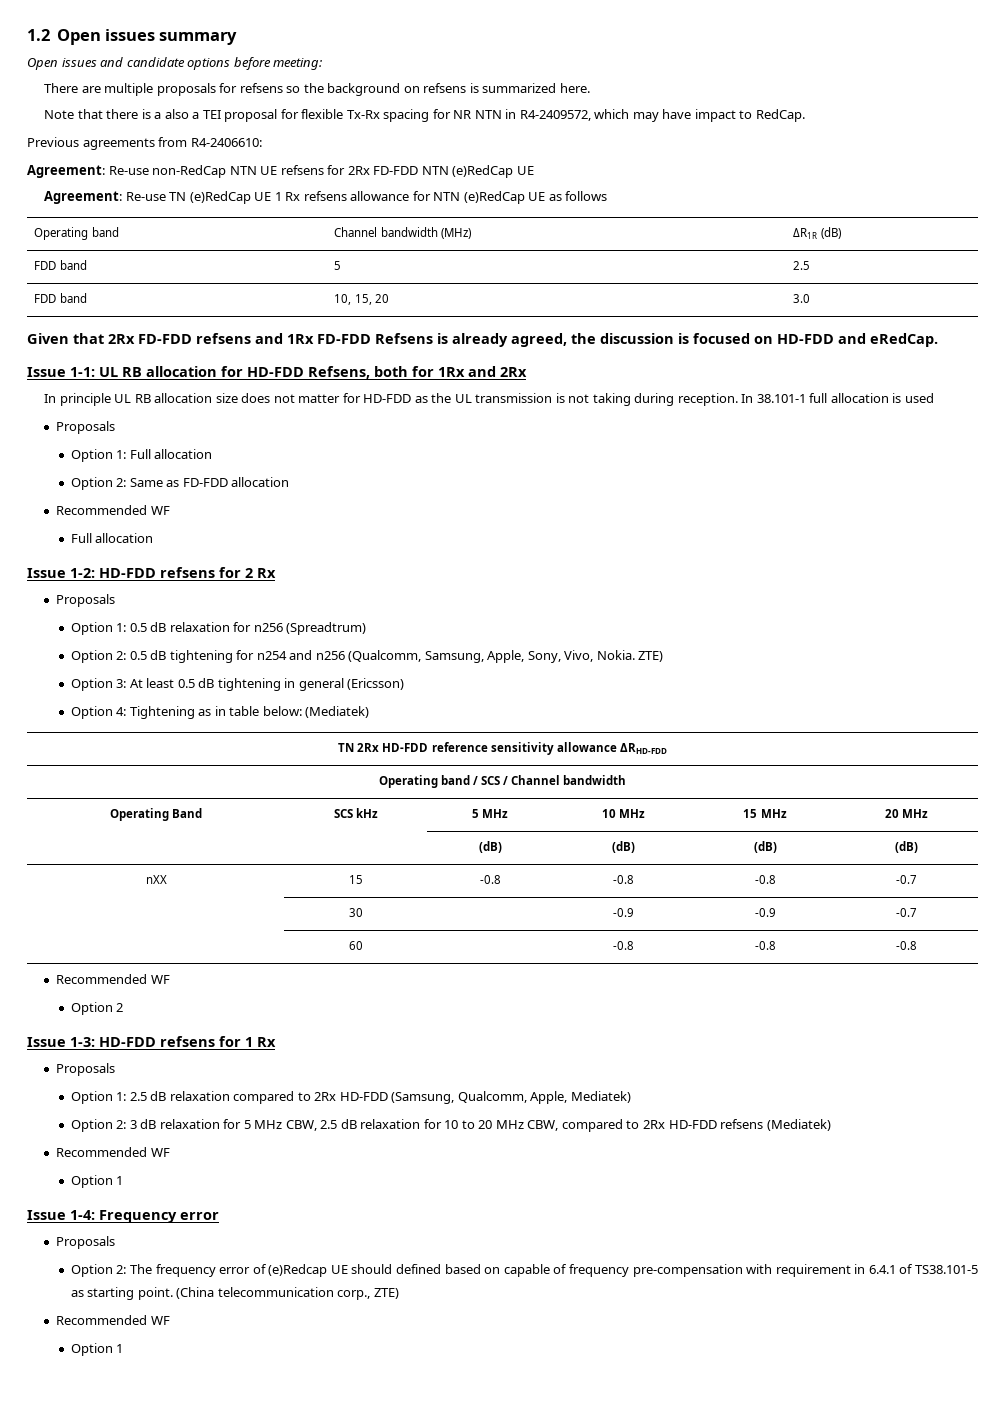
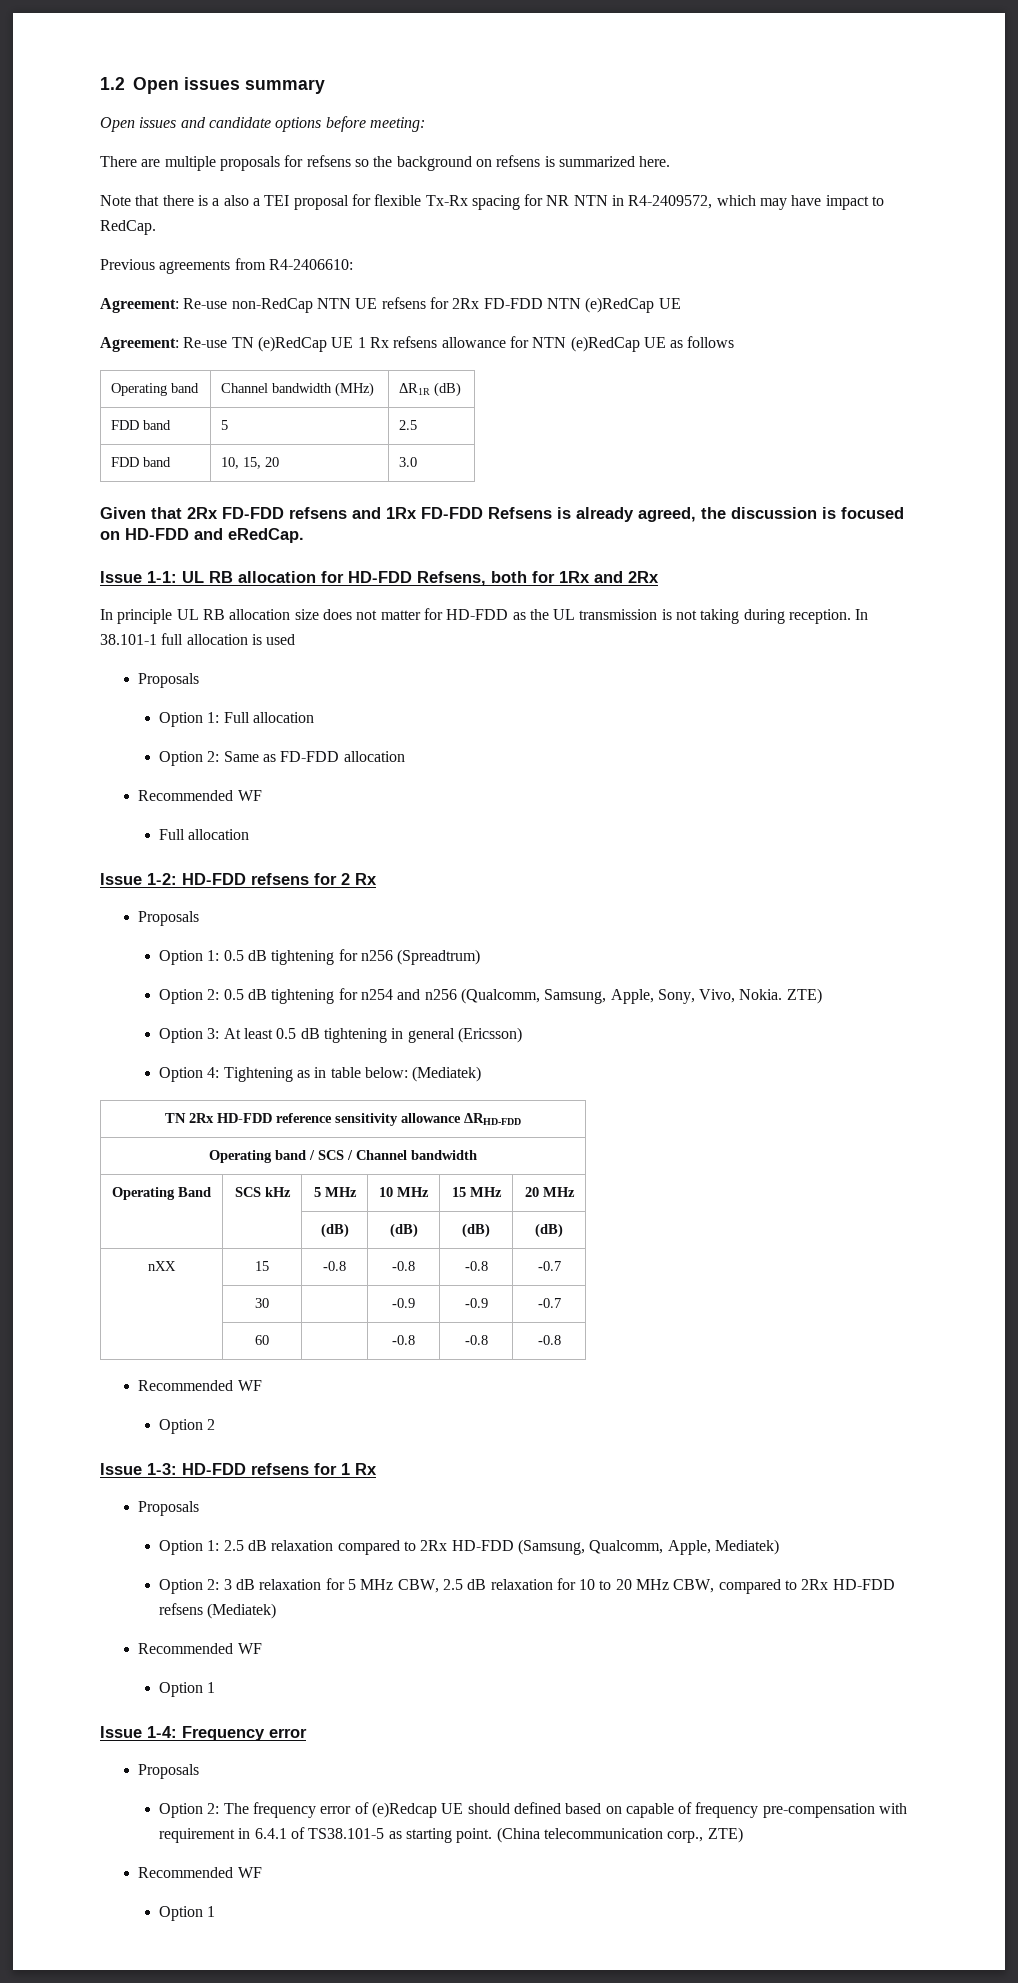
- Option 1: 0.5 dB relaxation for n256 (Spreadtrum)
+ Option 1: 0.5 dB tightening for n256 (Spreadtrum)

